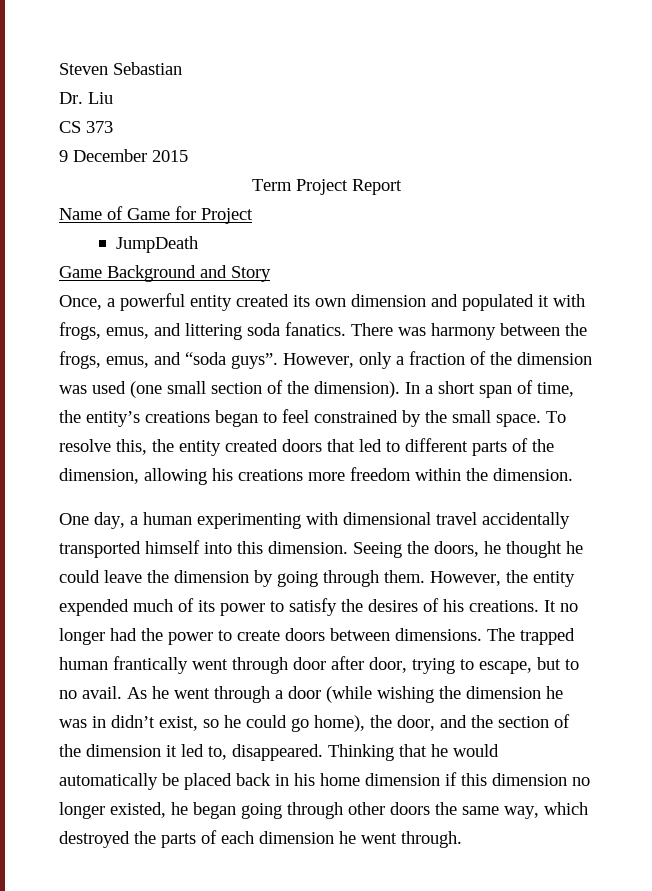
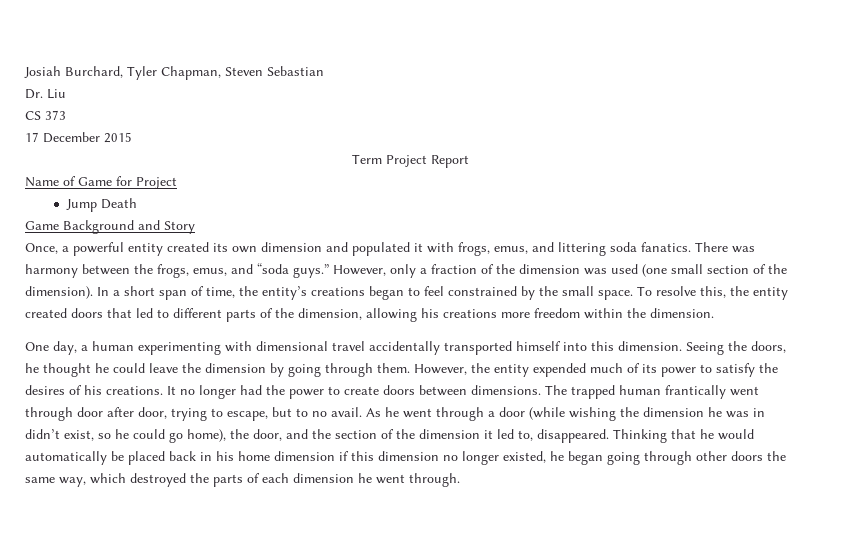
- Steven Sebastian
+ Josiah Burchard, Tyler Chapman, Steven Sebastian
- 9 December 2015
+ 17 December 2015
- JumpDeath
+ Jump Death
- There was harmony between the frogs, emus, and “soda guys”.
+ There was harmony between the frogs, emus, and “soda guys.”

